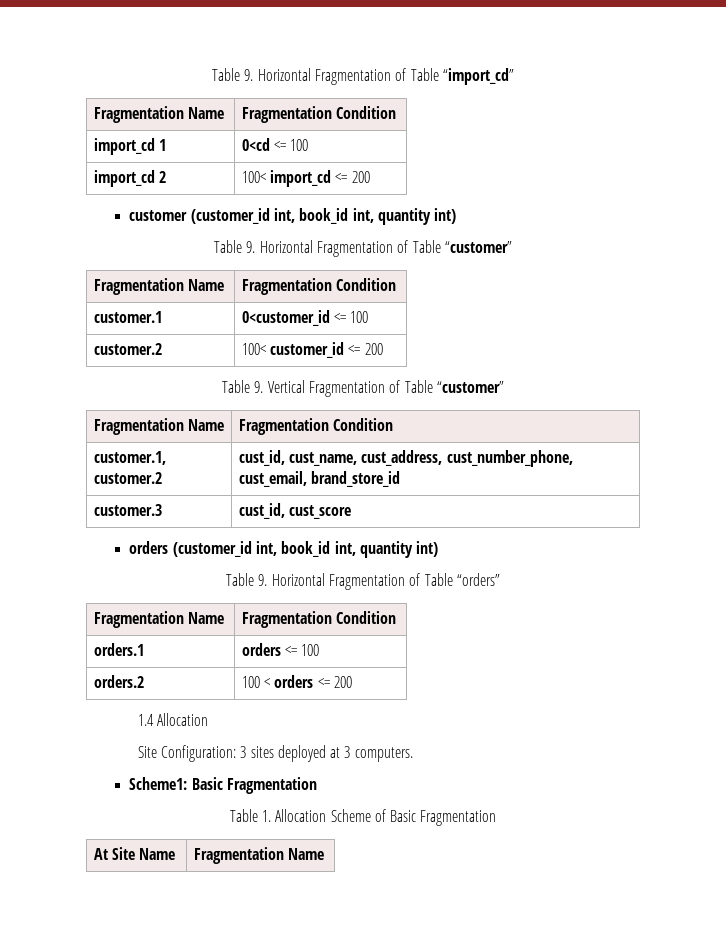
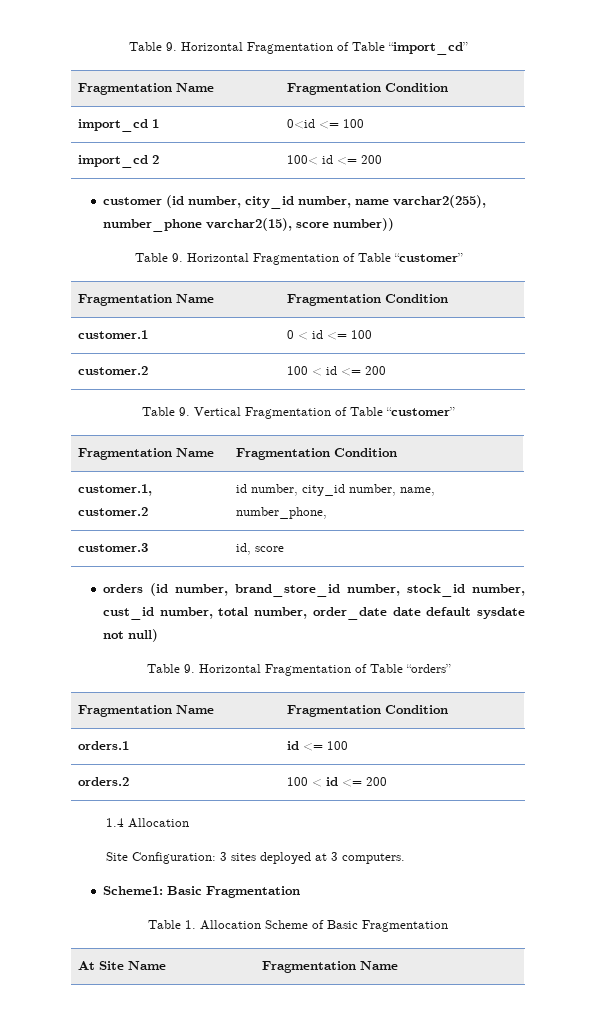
- import_cd 1 | 0<cd <= 100
+ import_cd 1 | 0<id <= 100
- import_cd 2 | 100< import_cd <= 200
+ import_cd 2 | 100< id <= 200
- customer (customer_id int, book_id int, quantity int)
+ customer (id number, city_id number, name varchar2(255), number_phone varchar2(15), score number))
- customer.1 | 0<customer_id <= 100
+ customer.1 | 0 < id <= 100
- customer.2 | 100< customer_id <= 200
+ customer.2 | 100 < id <= 200
- customer.1, customer.2 | cust_id, cust_name, cust_address, cust_number_phone, cust_email, brand_store_id
+ customer.1, customer.2 | id number, city_id number, name, number_phone,
- customer.3 | cust_id, cust_score
- orders (customer_id int, book_id int, quantity int)
+ customer.3 | id, score
+ orders (id number, brand_store_id number, stock_id number, cust_id number, total number, order_date date default sysdate not null)
- orders.1 | orders <= 100
+ orders.1 | id <= 100
- orders.2 | 100 < orders <= 200
+ orders.2 | 100 < id <= 200

